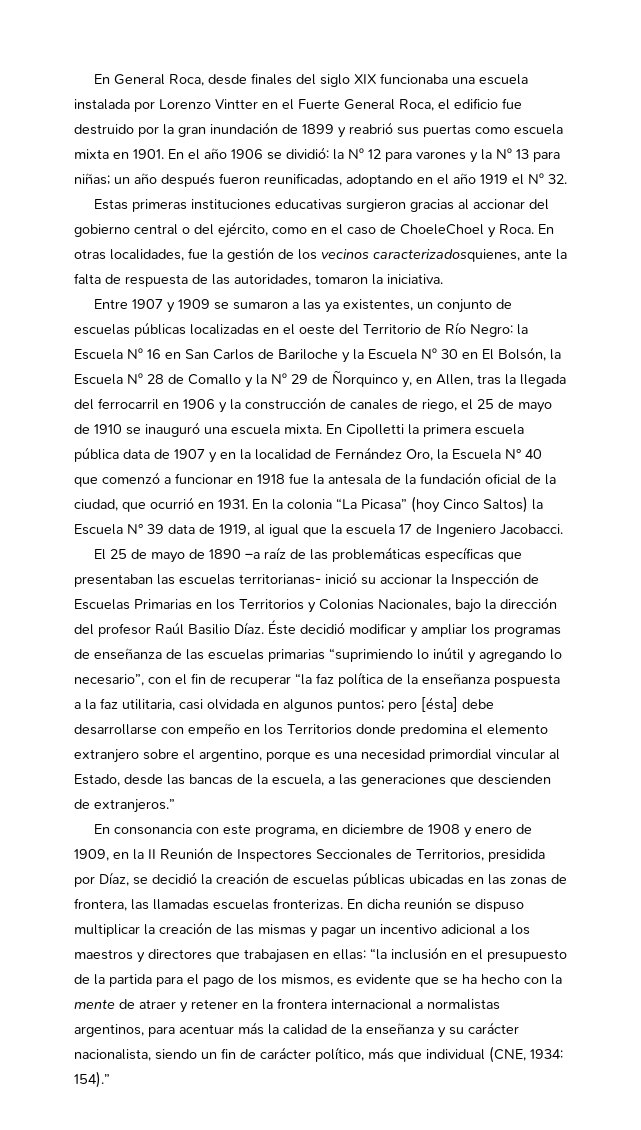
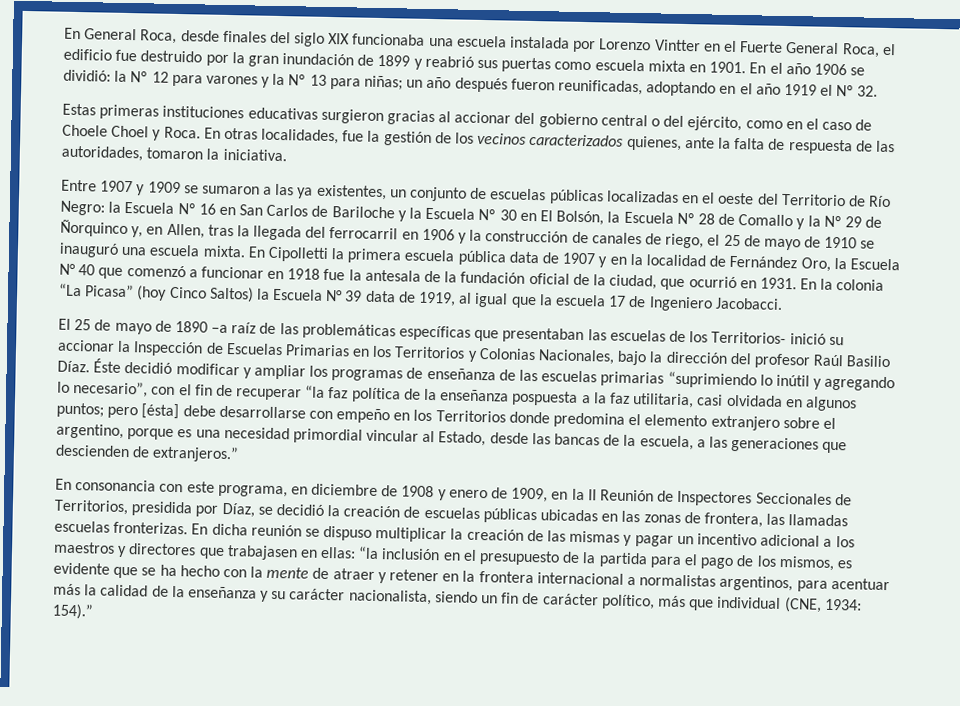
- Estas primeras instituciones educativas surgieron gracias al accionar del gobierno central o del ejército, como en el caso de ChoeleChoel y Roca.
+ Estas primeras instituciones educativas surgieron gracias al accionar del gobierno central o del ejército, como en el caso de Choele Choel y Roca.
- En otras localidades, fue la gestión de los vecinos caracterizadosquienes, ante la falta de respuesta de las autoridades, tomaron la iniciativa.
+ En otras localidades, fue la gestión de los vecinos caracterizados quienes, ante la falta de respuesta de las autoridades, tomaron la iniciativa.
- El 25 de mayo de 1890 –a raíz de las problemáticas específicas que presentaban las escuelas territorianas- inició su accionar la Inspección de Escuelas Primarias en los Territorios y Colonias Nacionales, bajo la dirección del profesor Raúl Basilio Díaz.
+ El 25 de mayo de 1890 –a raíz de las problemáticas específicas que presentaban las escuelas de los Territorios- inició su accionar la Inspección de Escuelas Primarias en los Territorios y Colonias Nacionales, bajo la dirección del profesor Raúl Basilio Díaz.

